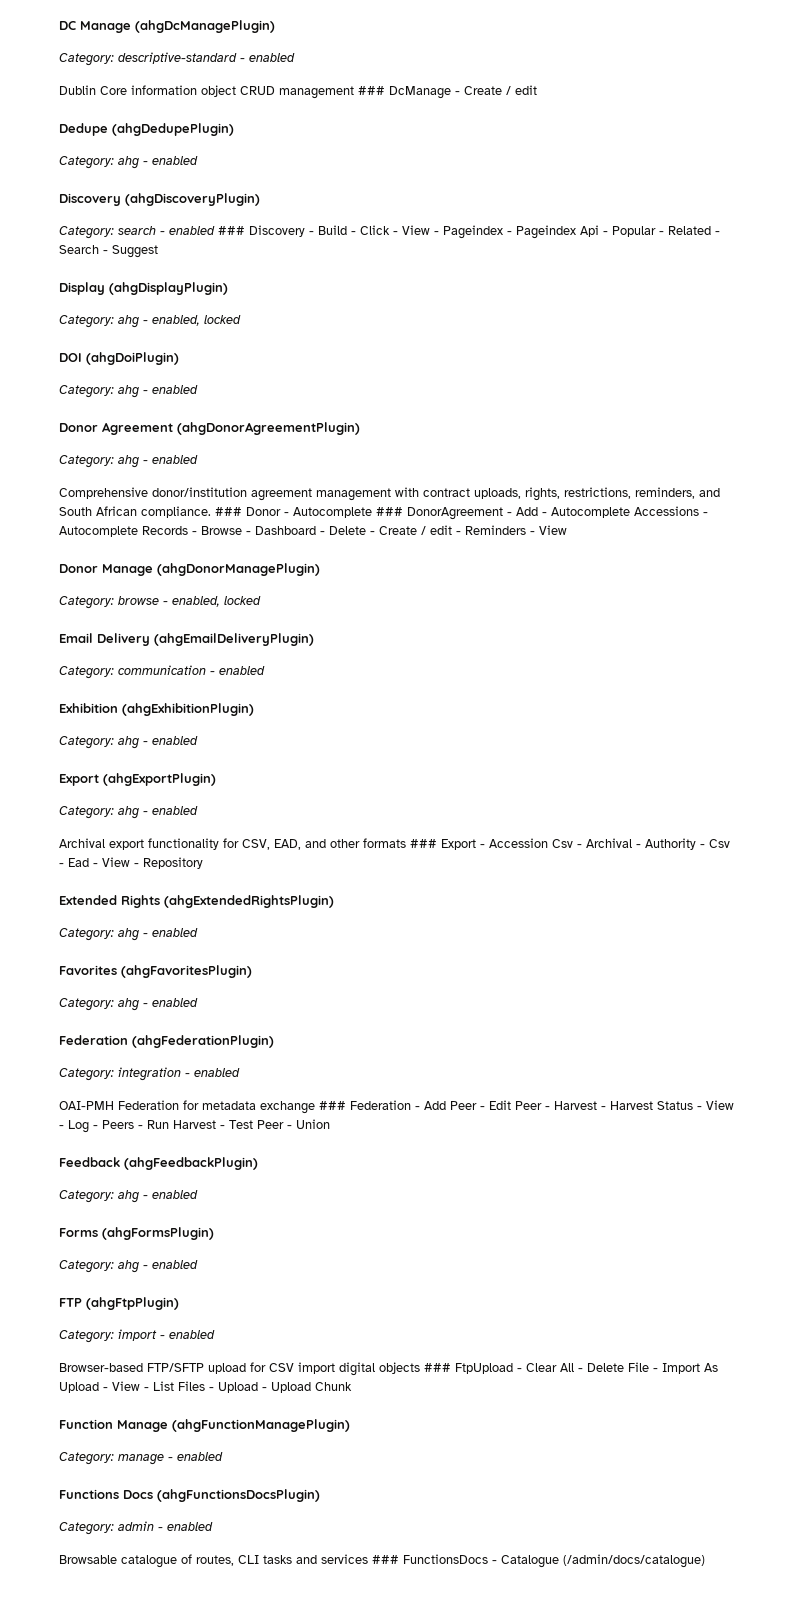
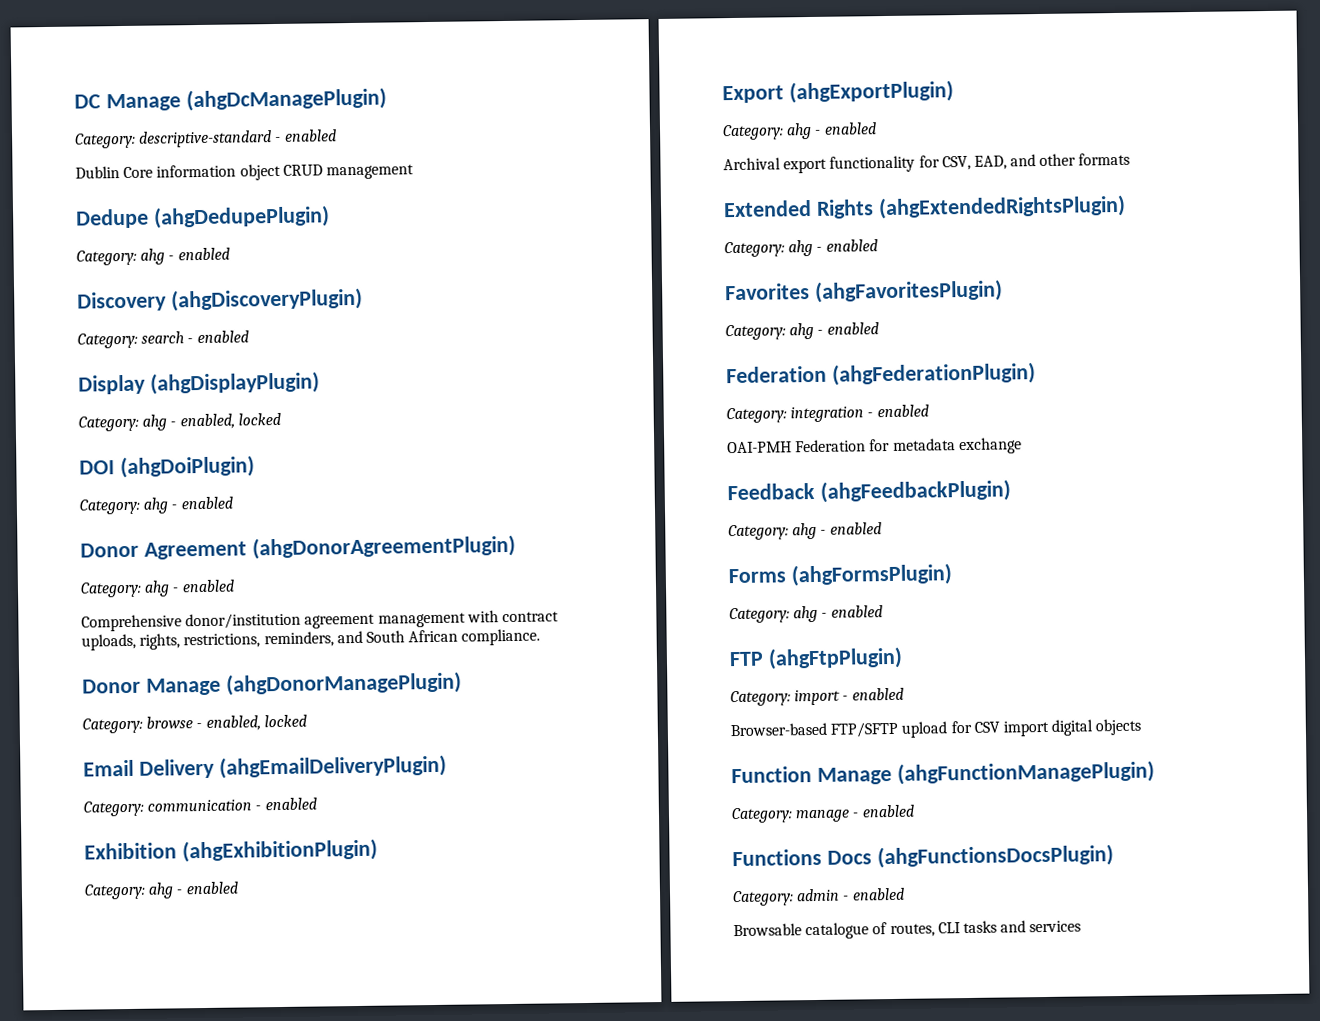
- Dublin Core information object CRUD management ### DcManage - Create / edit
+ Dublin Core information object CRUD management
- Category: search - enabled ### Discovery - Build - Click - View - Pageindex - Pageindex Api - Popular - Related - Search - Suggest
+ Category: search - enabled
- ### Donor - Autocomplete ### DonorAgreement - Add - Autocomplete Accessions - Autocomplete Records - Browse - Dashboard - Delete - Create / edit - Reminders - View
- Archival export functionality for CSV, EAD, and other formats ### Export - Accession Csv - Archival - Authority - Csv - Ead - View - Repository
+ Archival export functionality for CSV, EAD, and other formats
- OAI-PMH Federation for metadata exchange ### Federation - Add Peer - Edit Peer - Harvest - Harvest Status - View - Log - Peers - Run Harvest - Test Peer - Union
+ OAI-PMH Federation for metadata exchange
- Browser-based FTP/SFTP upload for CSV import digital objects ### FtpUpload - Clear All - Delete File - Import As Upload - View - List Files - Upload - Upload Chunk
+ Browser-based FTP/SFTP upload for CSV import digital objects
- Browsable catalogue of routes, CLI tasks and services ### FunctionsDocs - Catalogue (/admin/docs/catalogue)
+ Browsable catalogue of routes, CLI tasks and services

